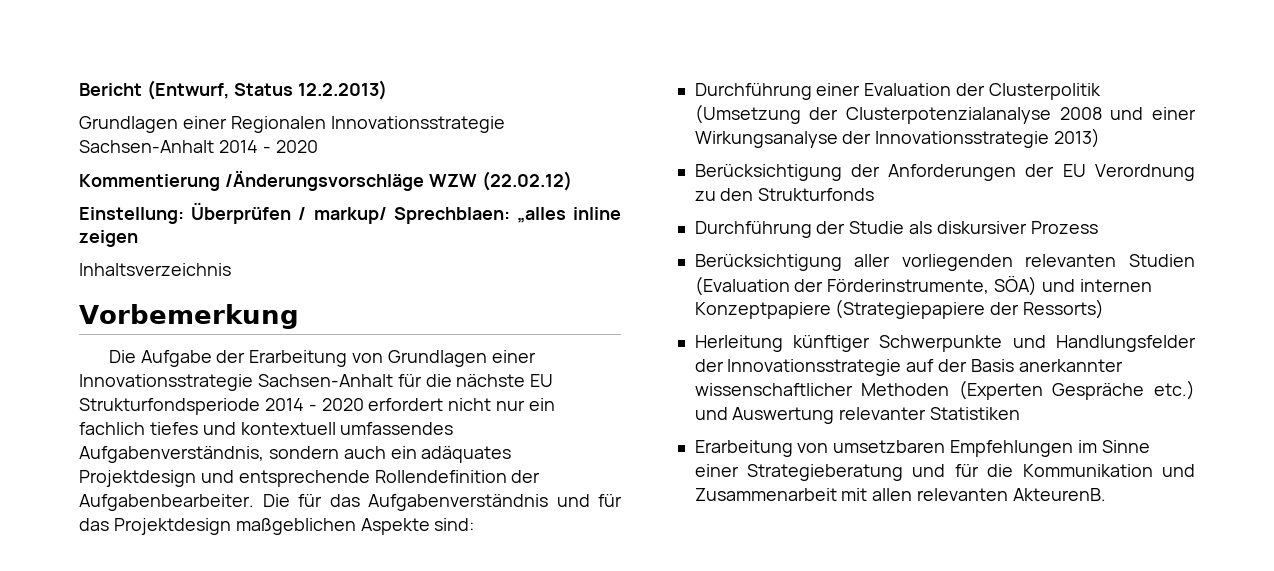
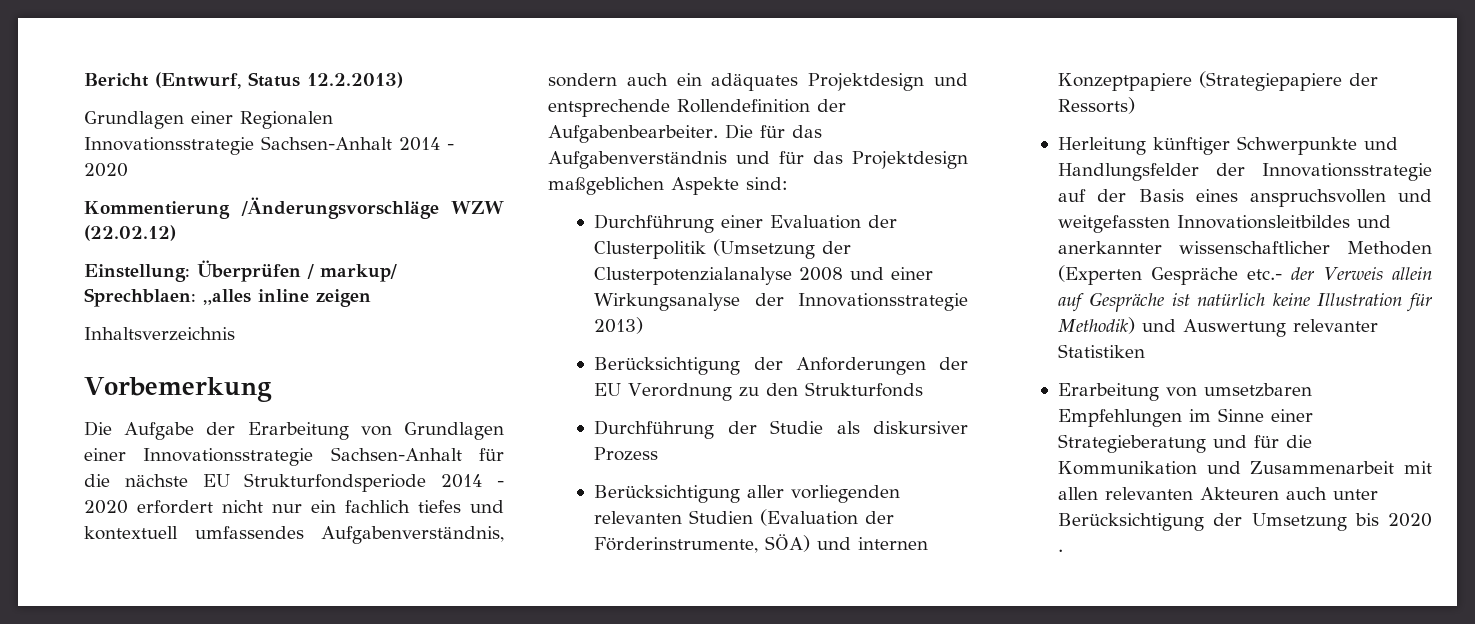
- Herleitung künftiger Schwerpunkte und Handlungsfelder der Innovationsstrategie auf der Basis anerkannter wissenschaftlicher Methoden (Experten Gespräche etc.) und Auswertung relevanter Statistiken
+ Herleitung künftiger Schwerpunkte und Handlungsfelder der Innovationsstrategie auf der Basis eines anspruchsvollen und weitgefassten Innovationsleitbildes und anerkannter wissenschaftlicher Methoden (Experten Gespräche etc.- der Verweis allein auf Gespräche ist natürlich keine Illustration für Methodik) und Auswertung relevanter Statistiken
- Erarbeitung von umsetzbaren Empfehlungen im Sinne einer Strategieberatung und für die Kommunikation und Zusammenarbeit mit allen relevanten AkteurenB.
+ Erarbeitung von umsetzbaren Empfehlungen im Sinne einer Strategieberatung und für die Kommunikation und Zusammenarbeit mit allen relevanten Akteuren auch unter Berücksichtigung der Umsetzung bis 2020 .

